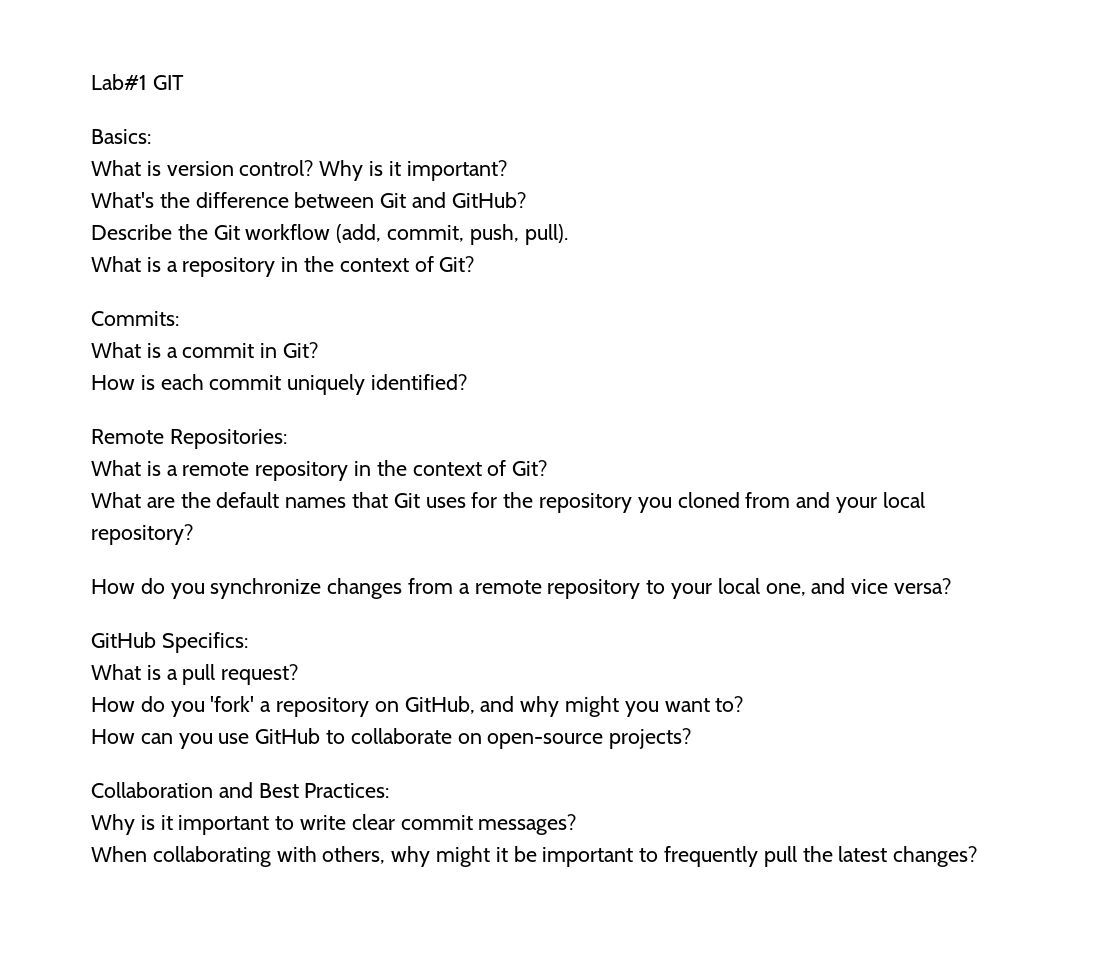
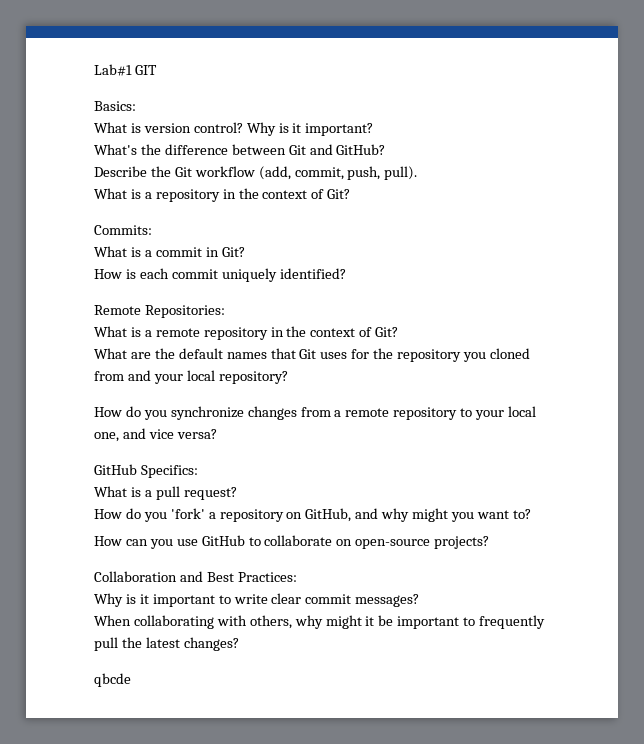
+ qbcde

